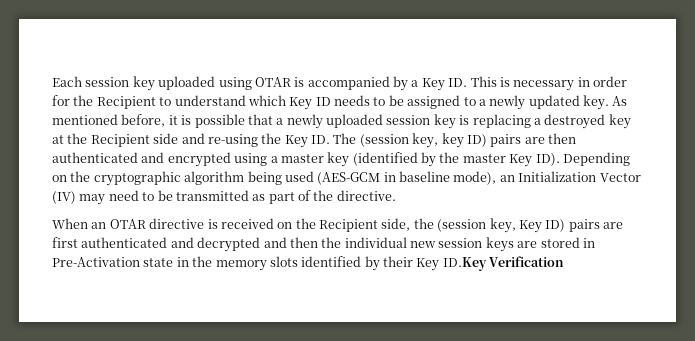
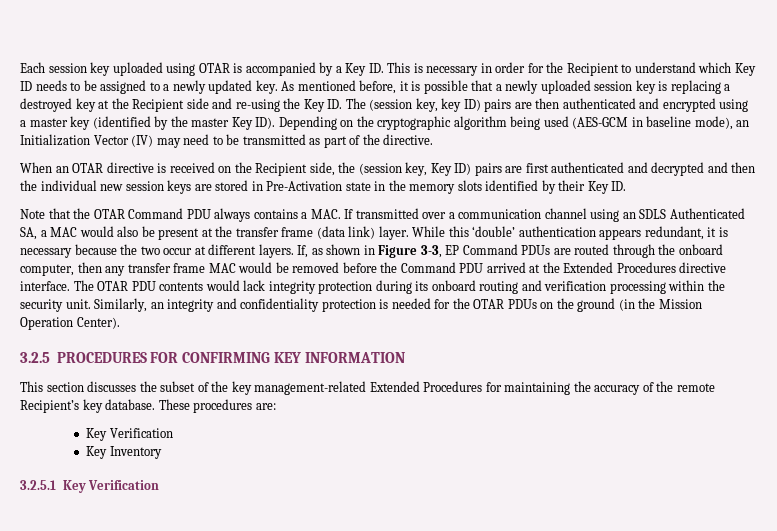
- When an OTAR directive is received on the Recipient side, the (session key, Key ID) pairs are first authenticated and decrypted and then the individual new session keys are stored in Pre-Activation state in the memory slots identified by their Key ID.Key Verification
+ When an OTAR directive is received on the Recipient side, the (session key, Key ID) pairs are first authenticated and decrypted and then the individual new session keys are stored in Pre-Activation state in the memory slots identified by their Key ID.
+ Note that the OTAR Command PDU always contains a MAC. If transmitted over a communication channel using an SDLS Authenticated SA, a MAC would also be present at the transfer frame (data link) layer. While this ‘double’ authentication appears redundant, it is necessary because the two occur at different layers. If, as shown in Figure 3-3, EP Command PDUs are routed through the onboard computer, then any transfer frame MAC would be removed before the Command PDU arrived at the Extended Procedures directive interface. The OTAR PDU contents would lack integrity protection during its onboard routing and verification processing within the security unit. Similarly, an integrity and confidentiality protection is needed for the OTAR PDUs on the ground (in the Mission Operation Center).
+ 3.2.5 PROCEDURES FOR CONFIRMING KEY INFORMATION
+ This section discusses the subset of the key management-related Extended Procedures for maintaining the accuracy of the remote Recipient’s key database. These procedures are:
+ Key Verification
+ Key Inventory
+ 3.2.5.1 Key Verification

